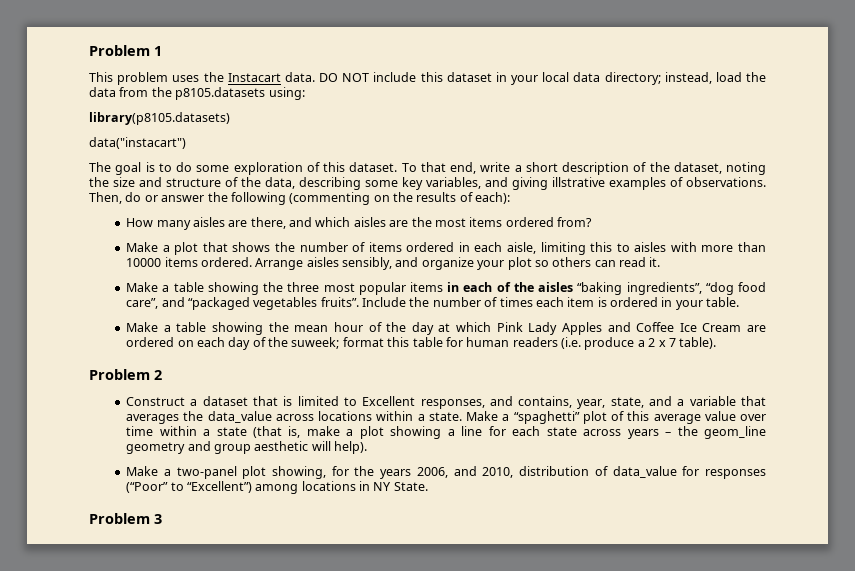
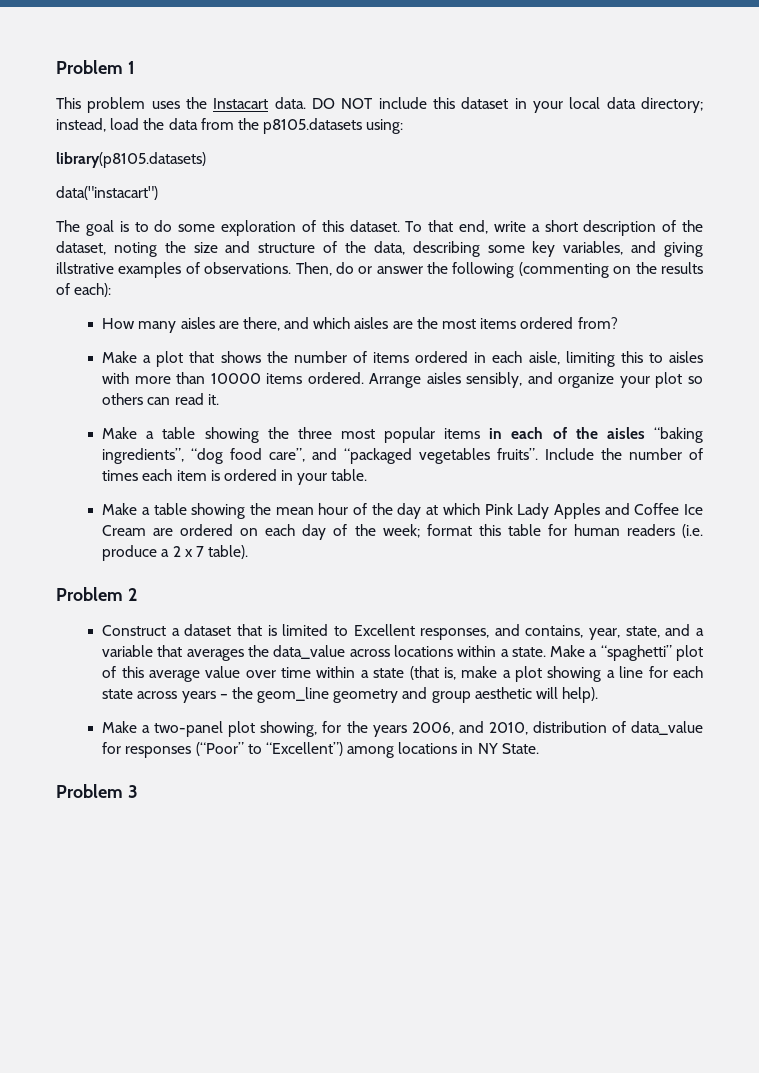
- Make a table showing the mean hour of the day at which Pink Lady Apples and Coffee Ice Cream are ordered on each day of the suweek; format this table for human readers (i.e. produce a 2 x 7 table).
+ Make a table showing the mean hour of the day at which Pink Lady Apples and Coffee Ice Cream are ordered on each day of the week; format this table for human readers (i.e. produce a 2 x 7 table).

